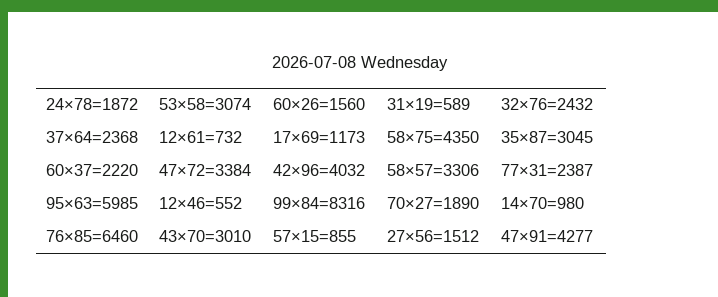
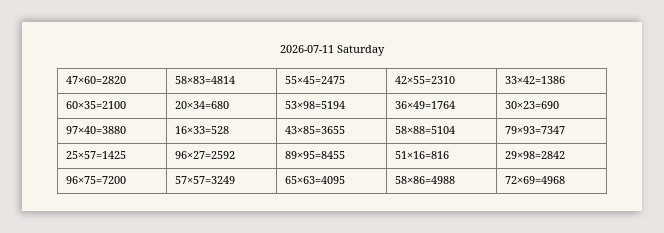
- 2026-07-08 Wednesday
- 24×78=1872 | 53×58=3074 | 60×26=1560 | 31×19=589 | 32×76=2432
- 37×64=2368 | 12×61=732 | 17×69=1173 | 58×75=4350 | 35×87=3045
- 60×37=2220 | 47×72=3384 | 42×96=4032 | 58×57=3306 | 77×31=2387
- 95×63=5985 | 12×46=552 | 99×84=8316 | 70×27=1890 | 14×70=980
- 76×85=6460 | 43×70=3010 | 57×15=855 | 27×56=1512 | 47×91=4277
+ 2026-07-11 Saturday
+ 47×60=2820 | 58×83=4814 | 55×45=2475 | 42×55=2310 | 33×42=1386
+ 60×35=2100 | 20×34=680 | 53×98=5194 | 36×49=1764 | 30×23=690
+ 97×40=3880 | 16×33=528 | 43×85=3655 | 58×88=5104 | 79×93=7347
+ 25×57=1425 | 96×27=2592 | 89×95=8455 | 51×16=816 | 29×98=2842
+ 96×75=7200 | 57×57=3249 | 65×63=4095 | 58×86=4988 | 72×69=4968

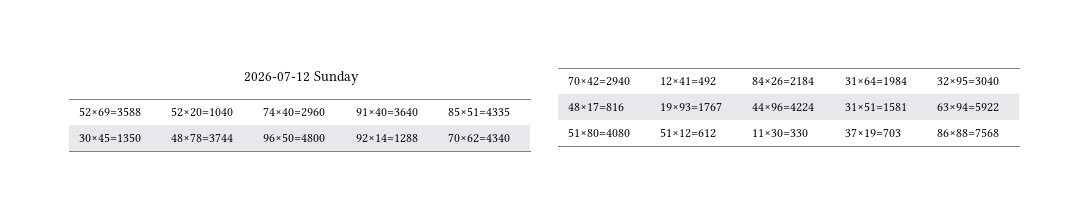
- 2026-07-11 Saturday
- 47×60=2820 | 58×83=4814 | 55×45=2475 | 42×55=2310 | 33×42=1386
- 60×35=2100 | 20×34=680 | 53×98=5194 | 36×49=1764 | 30×23=690
- 97×40=3880 | 16×33=528 | 43×85=3655 | 58×88=5104 | 79×93=7347
- 25×57=1425 | 96×27=2592 | 89×95=8455 | 51×16=816 | 29×98=2842
- 96×75=7200 | 57×57=3249 | 65×63=4095 | 58×86=4988 | 72×69=4968
+ 2026-07-12 Sunday
+ 52×69=3588 | 52×20=1040 | 74×40=2960 | 91×40=3640 | 85×51=4335
+ 30×45=1350 | 48×78=3744 | 96×50=4800 | 92×14=1288 | 70×62=4340
+ 70×42=2940 | 12×41=492 | 84×26=2184 | 31×64=1984 | 32×95=3040
+ 48×17=816 | 19×93=1767 | 44×96=4224 | 31×51=1581 | 63×94=5922
+ 51×80=4080 | 51×12=612 | 11×30=330 | 37×19=703 | 86×88=7568

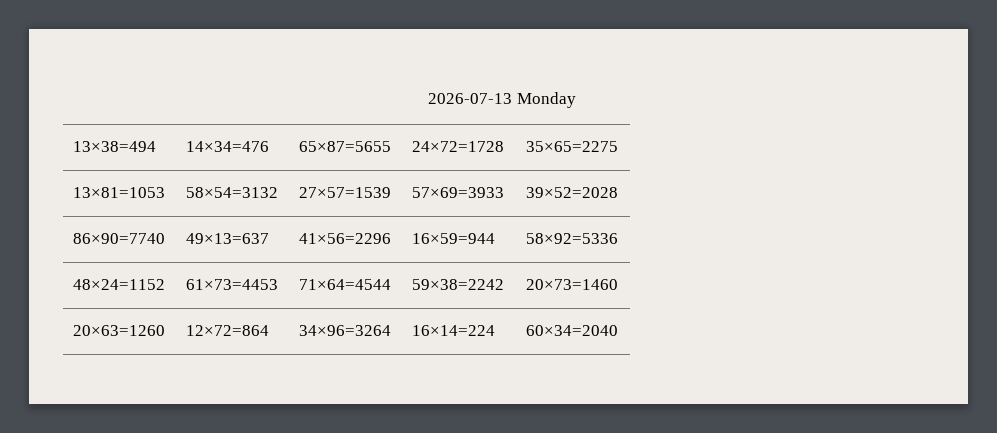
- 2026-07-12 Sunday
- 52×69=3588 | 52×20=1040 | 74×40=2960 | 91×40=3640 | 85×51=4335
- 30×45=1350 | 48×78=3744 | 96×50=4800 | 92×14=1288 | 70×62=4340
- 70×42=2940 | 12×41=492 | 84×26=2184 | 31×64=1984 | 32×95=3040
- 48×17=816 | 19×93=1767 | 44×96=4224 | 31×51=1581 | 63×94=5922
- 51×80=4080 | 51×12=612 | 11×30=330 | 37×19=703 | 86×88=7568
+ 2026-07-13 Monday
+ 13×38=494 | 14×34=476 | 65×87=5655 | 24×72=1728 | 35×65=2275
+ 13×81=1053 | 58×54=3132 | 27×57=1539 | 57×69=3933 | 39×52=2028
+ 86×90=7740 | 49×13=637 | 41×56=2296 | 16×59=944 | 58×92=5336
+ 48×24=1152 | 61×73=4453 | 71×64=4544 | 59×38=2242 | 20×73=1460
+ 20×63=1260 | 12×72=864 | 34×96=3264 | 16×14=224 | 60×34=2040

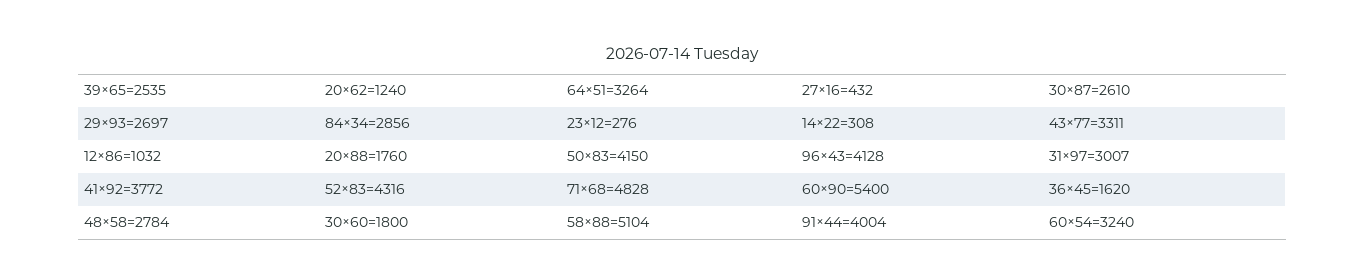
- 2026-07-13 Monday
- 13×38=494 | 14×34=476 | 65×87=5655 | 24×72=1728 | 35×65=2275
- 13×81=1053 | 58×54=3132 | 27×57=1539 | 57×69=3933 | 39×52=2028
- 86×90=7740 | 49×13=637 | 41×56=2296 | 16×59=944 | 58×92=5336
- 48×24=1152 | 61×73=4453 | 71×64=4544 | 59×38=2242 | 20×73=1460
- 20×63=1260 | 12×72=864 | 34×96=3264 | 16×14=224 | 60×34=2040
+ 2026-07-14 Tuesday
+ 39×65=2535 | 20×62=1240 | 64×51=3264 | 27×16=432 | 30×87=2610
+ 29×93=2697 | 84×34=2856 | 23×12=276 | 14×22=308 | 43×77=3311
+ 12×86=1032 | 20×88=1760 | 50×83=4150 | 96×43=4128 | 31×97=3007
+ 41×92=3772 | 52×83=4316 | 71×68=4828 | 60×90=5400 | 36×45=1620
+ 48×58=2784 | 30×60=1800 | 58×88=5104 | 91×44=4004 | 60×54=3240

